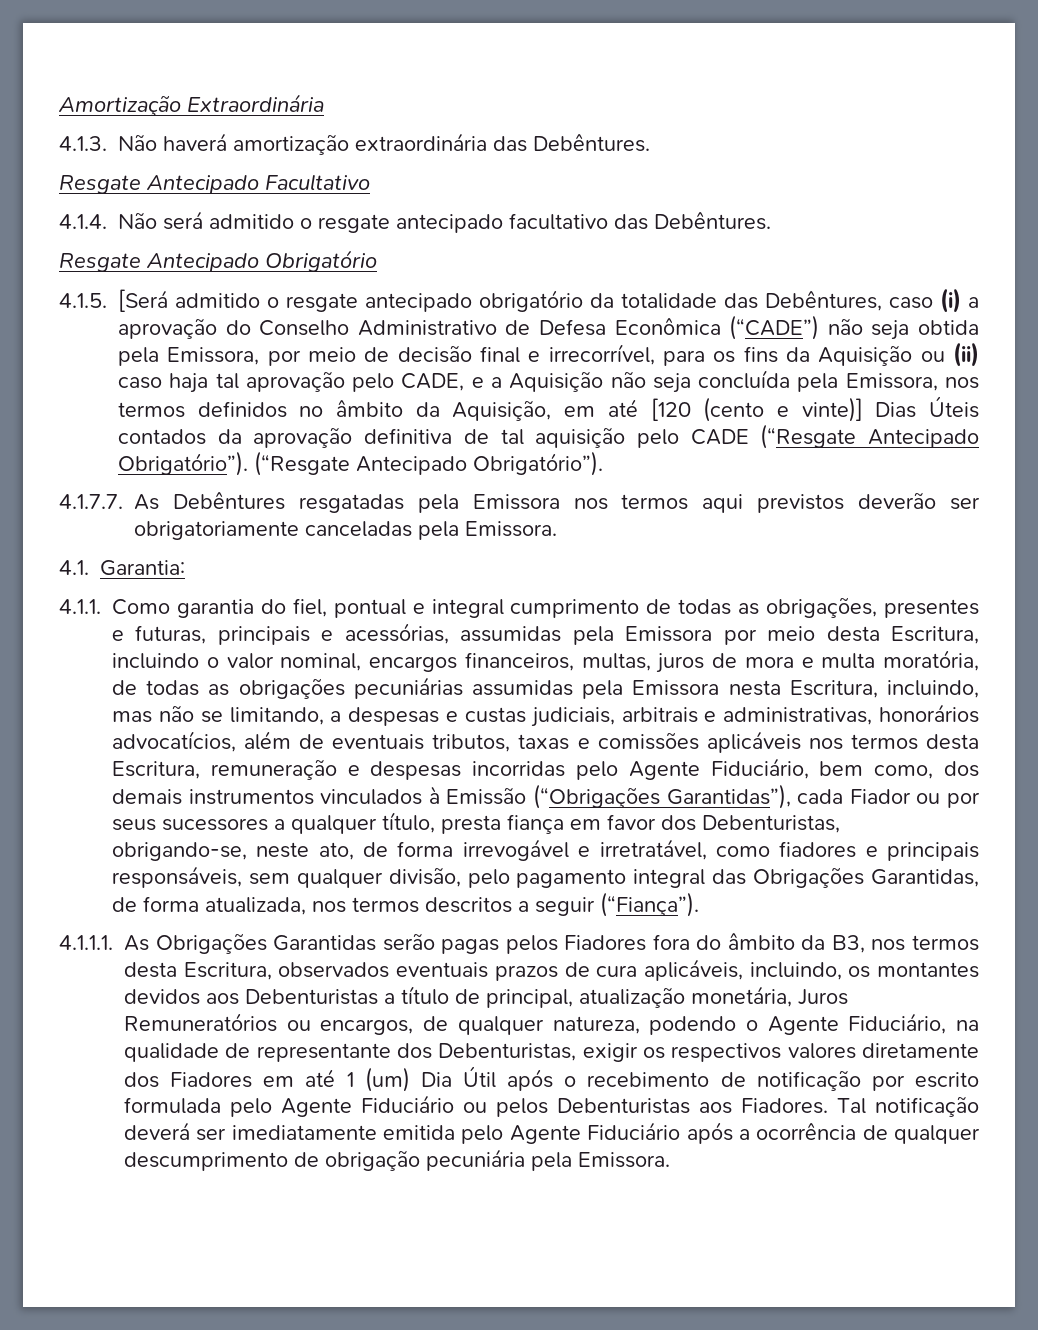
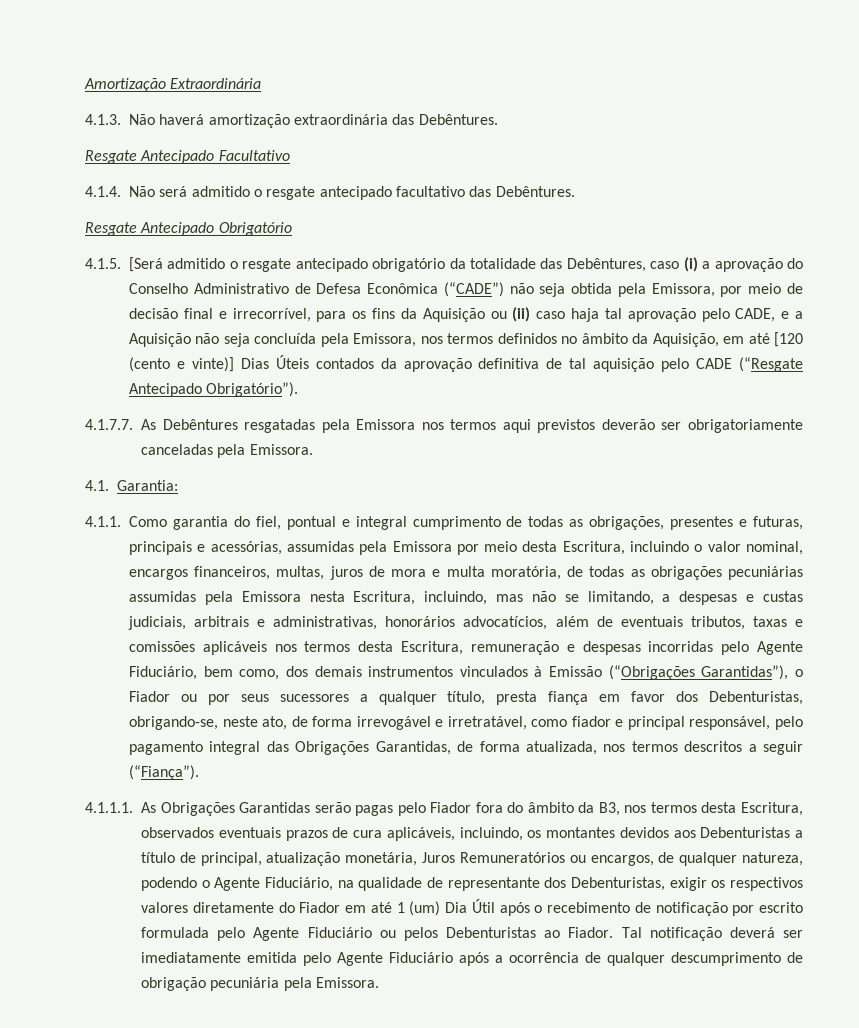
- 4.1.5. [Será admitido o resgate antecipado obrigatório da totalidade das Debêntures, caso (i) a aprovação do Conselho Administrativo de Defesa Econômica (“CADE”) não seja obtida pela Emissora, por meio de decisão final e irrecorrível, para os fins da Aquisição ou (ii) caso haja tal aprovação pelo CADE, e a Aquisição não seja concluída pela Emissora, nos termos definidos no âmbito da Aquisição, em até [120 (cento e vinte)] Dias Úteis contados da aprovação definitiva de tal aquisição pelo CADE (“Resgate Antecipado Obrigatório”). (“Resgate Antecipado Obrigatório”).
+ 4.1.5. [Será admitido o resgate antecipado obrigatório da totalidade das Debêntures, caso (i) a aprovação do Conselho Administrativo de Defesa Econômica (“CADE”) não seja obtida pela Emissora, por meio de decisão final e irrecorrível, para os fins da Aquisição ou (ii) caso haja tal aprovação pelo CADE, e a Aquisição não seja concluída pela Emissora, nos termos definidos no âmbito da Aquisição, em até [120 (cento e vinte)] Dias Úteis contados da aprovação definitiva de tal aquisição pelo CADE (“Resgate Antecipado Obrigatório”).
- 4.1.1. Como garantia do fiel, pontual e integral cumprimento de todas as obrigações, presentes e futuras, principais e acessórias, assumidas pela Emissora por meio desta Escritura, incluindo o valor nominal, encargos financeiros, multas, juros de mora e multa moratória, de todas as obrigações pecuniárias assumidas pela Emissora nesta Escritura, incluindo, mas não se limitando, a despesas e custas judiciais, arbitrais e administrativas, honorários advocatícios, além de eventuais tributos, taxas e comissões aplicáveis nos termos desta Escritura, remuneração e despesas incorridas pelo Agente Fiduciário, bem como, dos demais instrumentos vinculados à Emissão (“Obrigações Garantidas”), cada Fiador ou por seus sucessores a qualquer título, presta fiança em favor dos Debenturistas, obrigando-se, neste ato, de forma irrevogável e irretratável, como fiadores e principais responsáveis, sem qualquer divisão, pelo pagamento integral das Obrigações Garantidas, de forma atualizada, nos termos descritos a seguir (“Fiança”).
+ 4.1.1. Como garantia do fiel, pontual e integral cumprimento de todas as obrigações, presentes e futuras, principais e acessórias, assumidas pela Emissora por meio desta Escritura, incluindo o valor nominal, encargos financeiros, multas, juros de mora e multa moratória, de todas as obrigações pecuniárias assumidas pela Emissora nesta Escritura, incluindo, mas não se limitando, a despesas e custas judiciais, arbitrais e administrativas, honorários advocatícios, além de eventuais tributos, taxas e comissões aplicáveis nos termos desta Escritura, remuneração e despesas incorridas pelo Agente Fiduciário, bem como, dos demais instrumentos vinculados à Emissão (“Obrigações Garantidas”), o Fiador ou por seus sucessores a qualquer título, presta fiança em favor dos Debenturistas, obrigando-se, neste ato, de forma irrevogável e irretratável, como fiador e principal responsável, pelo pagamento integral das Obrigações Garantidas, de forma atualizada, nos termos descritos a seguir (“Fiança”).
- 4.1.1.1. As Obrigações Garantidas serão pagas pelos Fiadores fora do âmbito da B3, nos termos desta Escritura, observados eventuais prazos de cura aplicáveis, incluindo, os montantes devidos aos Debenturistas a título de principal, atualização monetária, Juros Remuneratórios ou encargos, de qualquer natureza, podendo o Agente Fiduciário, na qualidade de representante dos Debenturistas, exigir os respectivos valores diretamente dos Fiadores em até 1 (um) Dia Útil após o recebimento de notificação por escrito formulada pelo Agente Fiduciário ou pelos Debenturistas aos Fiadores.
+ 4.1.1.1. As Obrigações Garantidas serão pagas pelo Fiador fora do âmbito da B3, nos termos desta Escritura, observados eventuais prazos de cura aplicáveis, incluindo, os montantes devidos aos Debenturistas a título de principal, atualização monetária, Juros Remuneratórios ou encargos, de qualquer natureza, podendo o Agente Fiduciário, na qualidade de representante dos Debenturistas, exigir os respectivos valores diretamente do Fiador em até 1 (um) Dia Útil após o recebimento de notificação por escrito formulada pelo Agente Fiduciário ou pelos Debenturistas ao Fiador.

